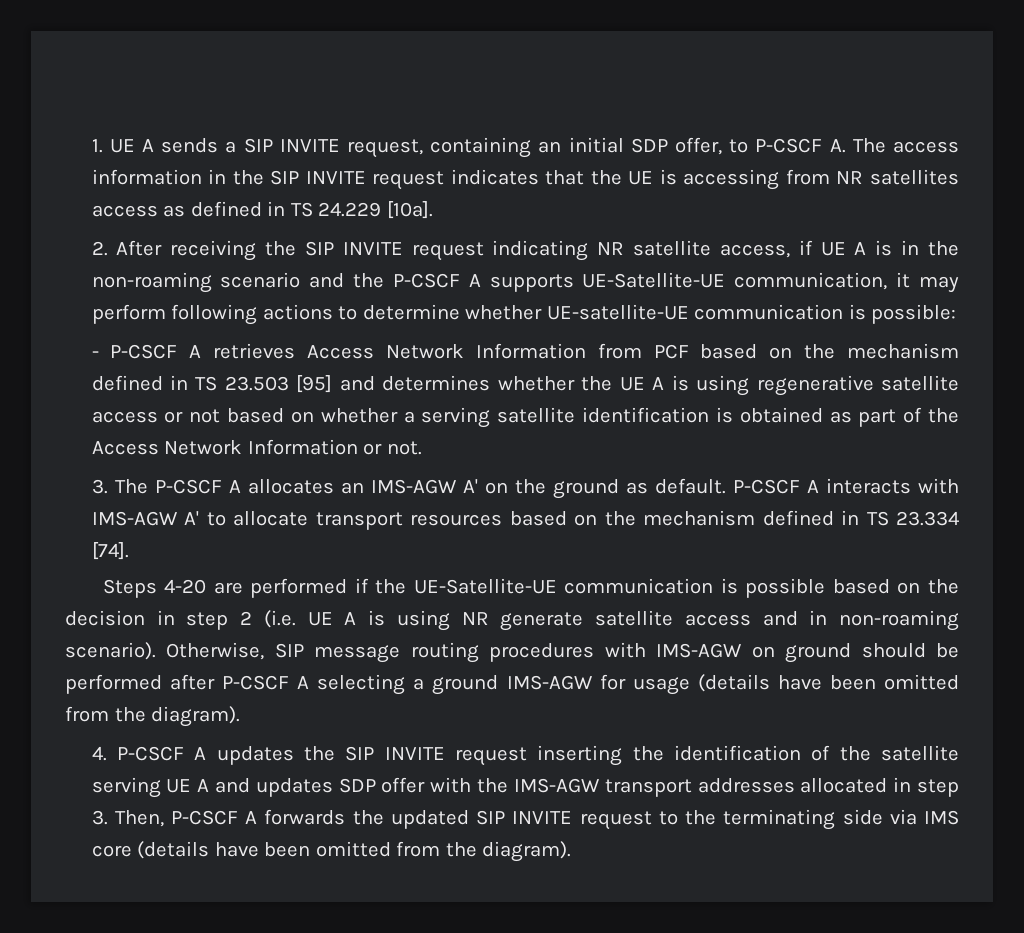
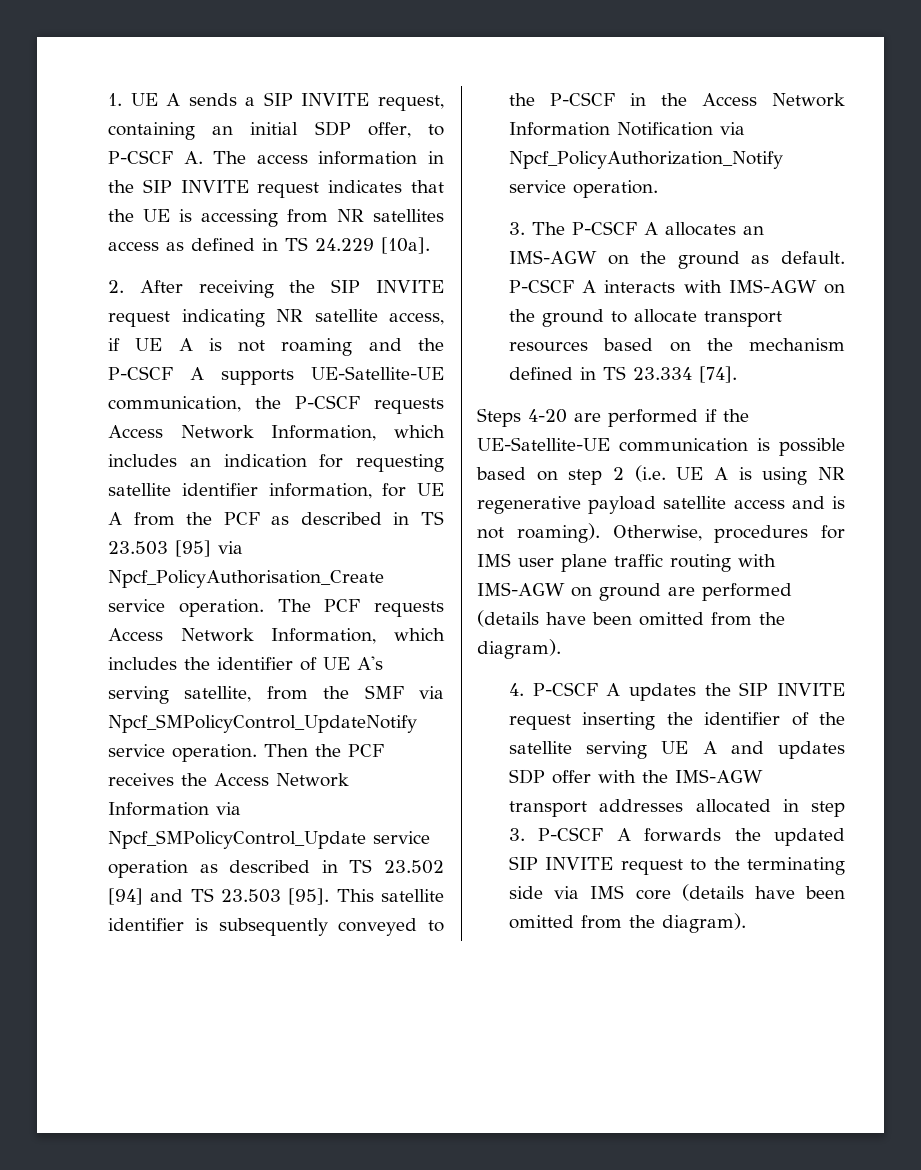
- 2. After receiving the SIP INVITE request indicating NR satellite access, if UE A is in the non-roaming scenario and the P-CSCF A supports UE-Satellite-UE communication, it may perform following actions to determine whether UE-satellite-UE communication is possible:
- - P-CSCF A retrieves Access Network Information from PCF based on the mechanism defined in TS 23.503 [95] and determines whether the UE A is using regenerative satellite access or not based on whether a serving satellite identification is obtained as part of the Access Network Information or not.
+ 2. After receiving the SIP INVITE request indicating NR satellite access, if UE A is not roaming and the P-CSCF A supports UE-Satellite-UE communication, the P-CSCF requests Access Network Information, which includes an indication for requesting satellite identifier information, for UE A from the PCF as described in TS 23.503 [95] via Npcf_PolicyAuthorisation_Create service operation. The PCF requests Access Network Information, which includes the identifier of UE A's serving satellite, from the SMF via Npcf_SMPolicyControl_UpdateNotify service operation. Then the PCF receives the Access Network Information via Npcf_SMPolicyControl_Update service operation as described in TS 23.502 [94] and TS 23.503 [95]. This satellite identifier is subsequently conveyed to the P-CSCF in the Access Network Information Notification via Npcf_PolicyAuthorization_Notify service operation.
- 3. The P-CSCF A allocates an IMS-AGW A' on the ground as default.
+ 3. The P-CSCF A allocates an IMS-AGW on the ground as default.
- P-CSCF A interacts with IMS-AGW A' to allocate transport resources based on the mechanism defined in TS 23.334 [74].
+ P-CSCF A interacts with IMS-AGW on the ground to allocate transport resources based on the mechanism defined in TS 23.334 [74].
- Steps 4-20 are performed if the UE-Satellite-UE communication is possible based on the decision in step 2 (i.e. UE A is using NR generate satellite access and in non-roaming scenario). Otherwise, SIP message routing procedures with IMS-AGW on ground should be performed after P-CSCF A selecting a ground IMS-AGW for usage (details have been omitted from the diagram).
+ Steps 4-20 are performed if the UE-Satellite-UE communication is possible based on step 2 (i.e. UE A is using NR regenerative payload satellite access and is not roaming). Otherwise, procedures for IMS user plane traffic routing with IMS-AGW on ground are performed (details have been omitted from the diagram).
- 4. P-CSCF A updates the SIP INVITE request inserting the identification of the satellite serving UE A and updates SDP offer with the IMS-AGW transport addresses allocated in step 3. Then, P-CSCF A forwards the updated SIP INVITE request to the terminating side via IMS core (details have been omitted from the diagram).
+ 4. P-CSCF A updates the SIP INVITE request inserting the identifier of the satellite serving UE A and updates SDP offer with the IMS-AGW transport addresses allocated in step 3. P-CSCF A forwards the updated SIP INVITE request to the terminating side via IMS core (details have been omitted from the diagram).

